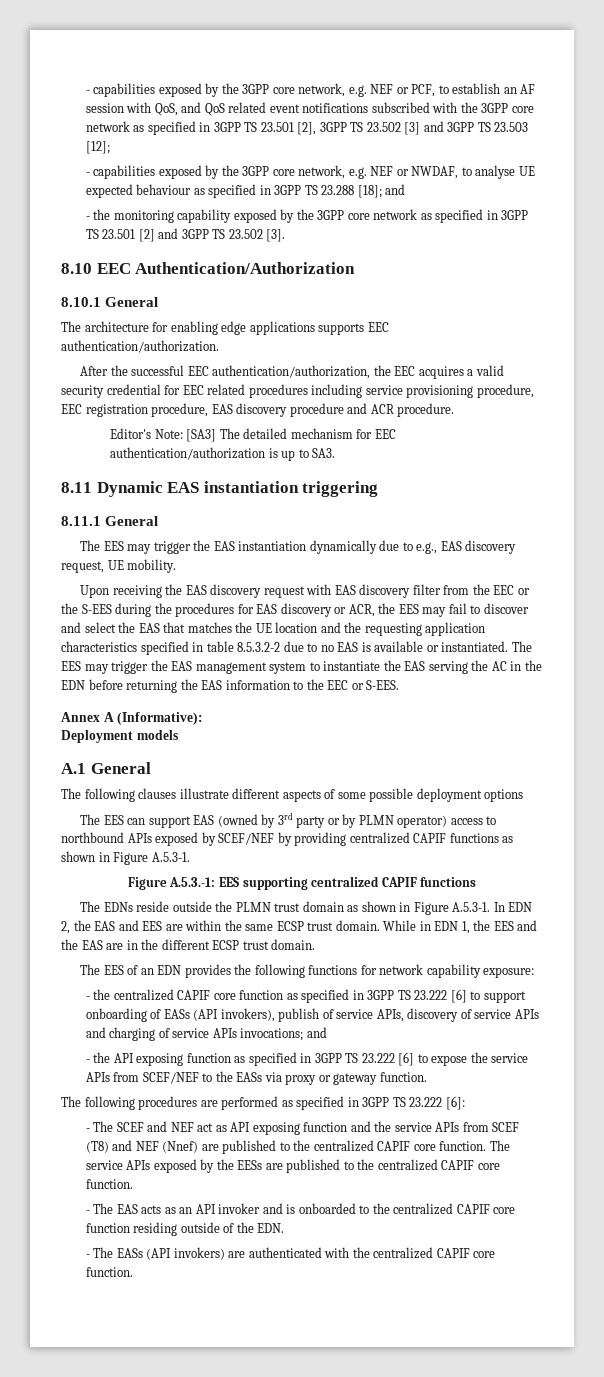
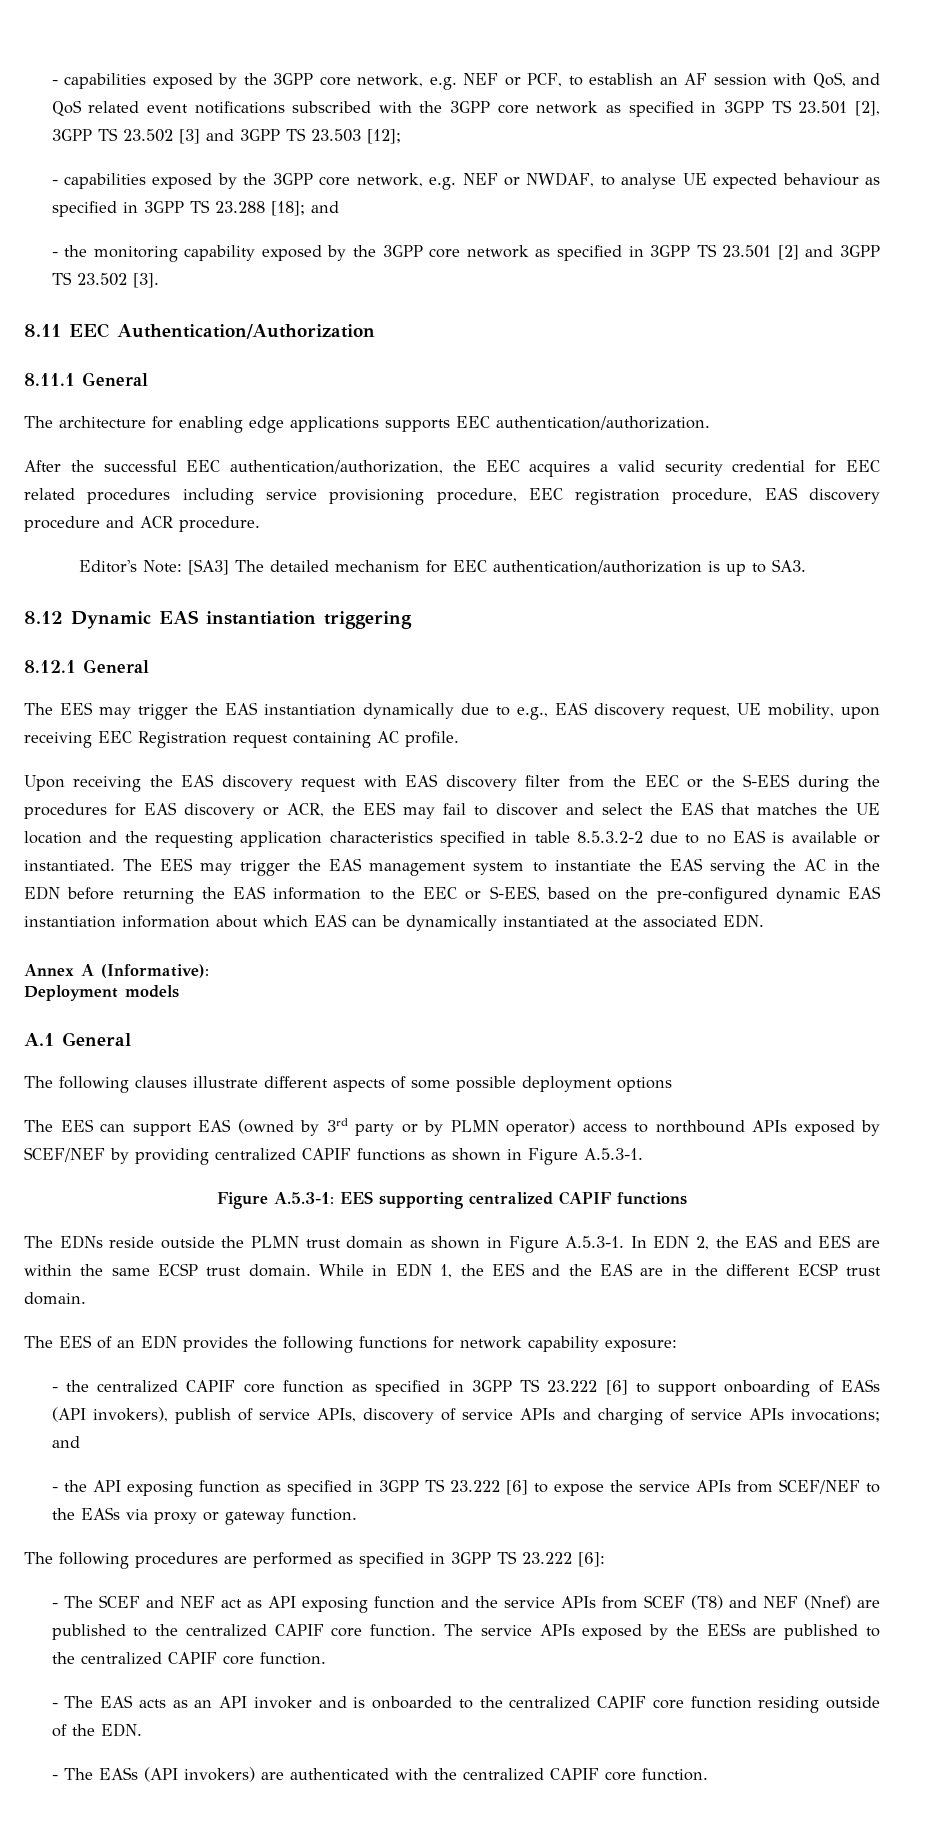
- 8.10 EEC Authentication/Authorization
+ 8.11 EEC Authentication/Authorization
- 8.10.1 General
+ 8.11.1 General
- 8.11 Dynamic EAS instantiation triggering
+ 8.12 Dynamic EAS instantiation triggering
- 8.11.1 General
+ 8.12.1 General
- The EES may trigger the EAS instantiation dynamically due to e.g., EAS discovery request, UE mobility.
+ The EES may trigger the EAS instantiation dynamically due to e.g., EAS discovery request, UE mobility, upon receiving EEC Registration request containing AC profile.
- The EES may trigger the EAS management system to instantiate the EAS serving the AC in the EDN before returning the EAS information to the EEC or S-EES.
+ The EES may trigger the EAS management system to instantiate the EAS serving the AC in the EDN before returning the EAS information to the EEC or S-EES, based on the pre-configured dynamic EAS instantiation information about which EAS can be dynamically instantiated at the associated EDN.
- Figure A.5.3.-1: EES supporting centralized CAPIF functions
+ Figure A.5.3-1: EES supporting centralized CAPIF functions

